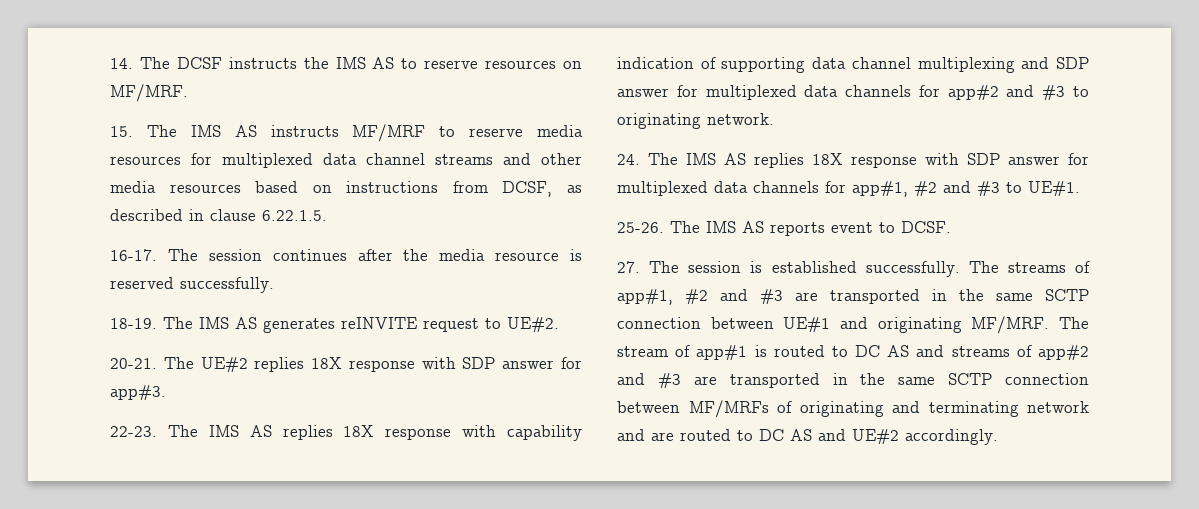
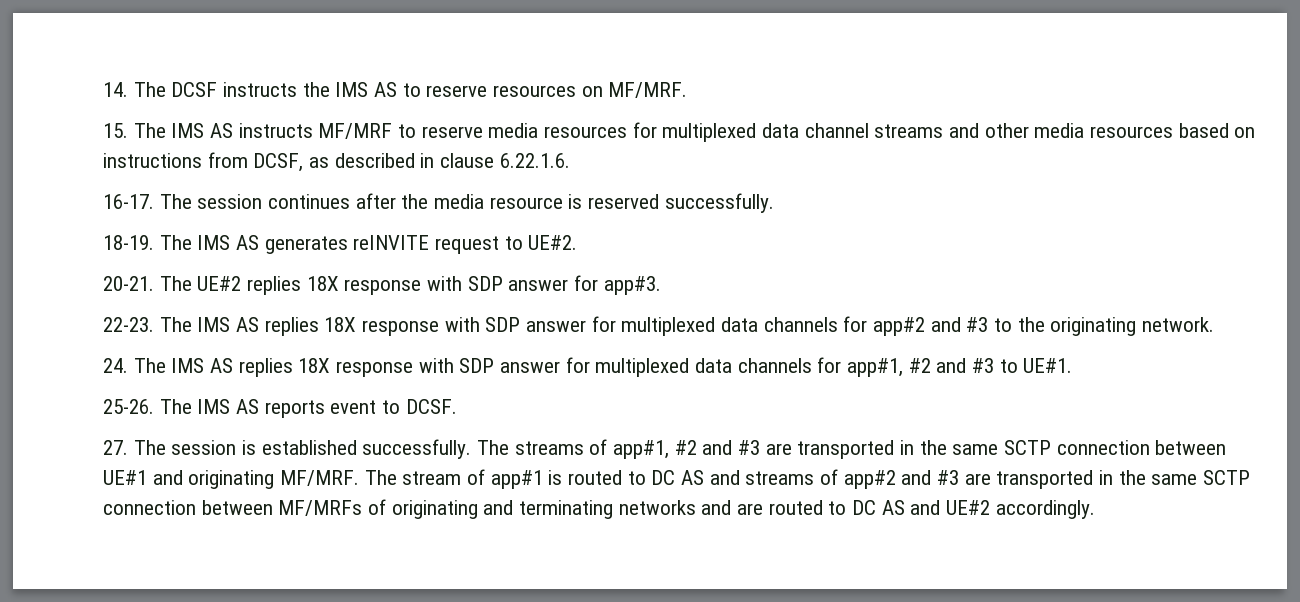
- 15. The IMS AS instructs MF/MRF to reserve media resources for multiplexed data channel streams and other media resources based on instructions from DCSF, as described in clause 6.22.1.5.
+ 15. The IMS AS instructs MF/MRF to reserve media resources for multiplexed data channel streams and other media resources based on instructions from DCSF, as described in clause 6.22.1.6.
- The IMS AS replies 18X response with capability indication of supporting data channel multiplexing and SDP answer for multiplexed data channels for app#2 and #3 to originating network.
+ The IMS AS replies 18X response with SDP answer for multiplexed data channels for app#2 and #3 to the originating network.
- The stream of app#1 is routed to DC AS and streams of app#2 and #3 are transported in the same SCTP connection between MF/MRFs of originating and terminating network and are routed to DC AS and UE#2 accordingly.
+ The stream of app#1 is routed to DC AS and streams of app#2 and #3 are transported in the same SCTP connection between MF/MRFs of originating and terminating networks and are routed to DC AS and UE#2 accordingly.

